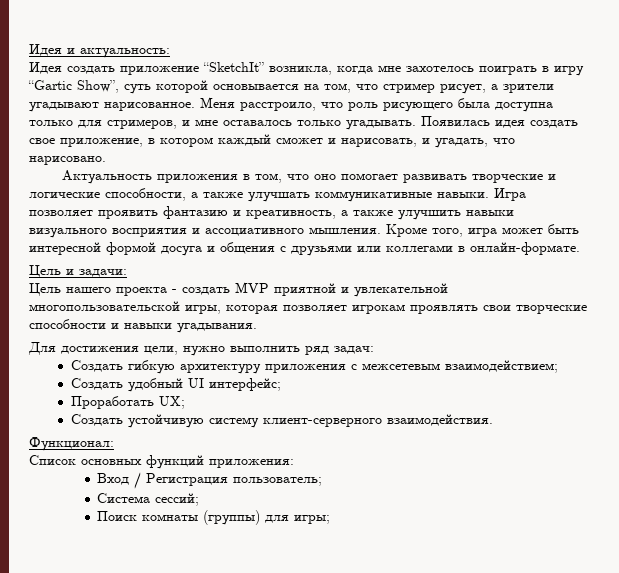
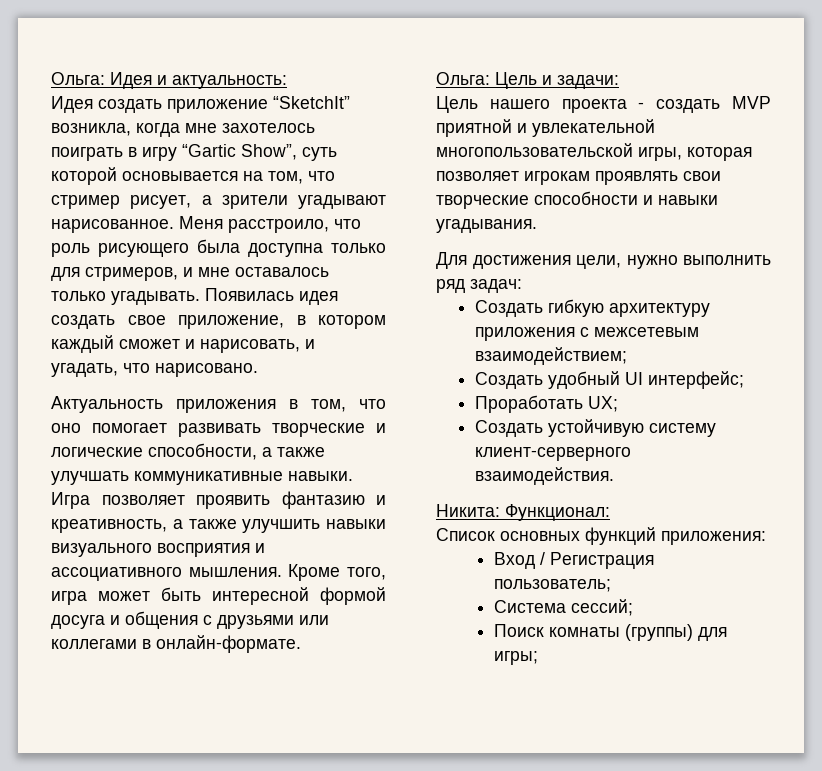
- Идея и актуальность:
+ Ольга: Идея и актуальность:
- Цель и задачи:
+ Ольга: Цель и задачи:
- Функционал:
+ Никита: Функционал:

